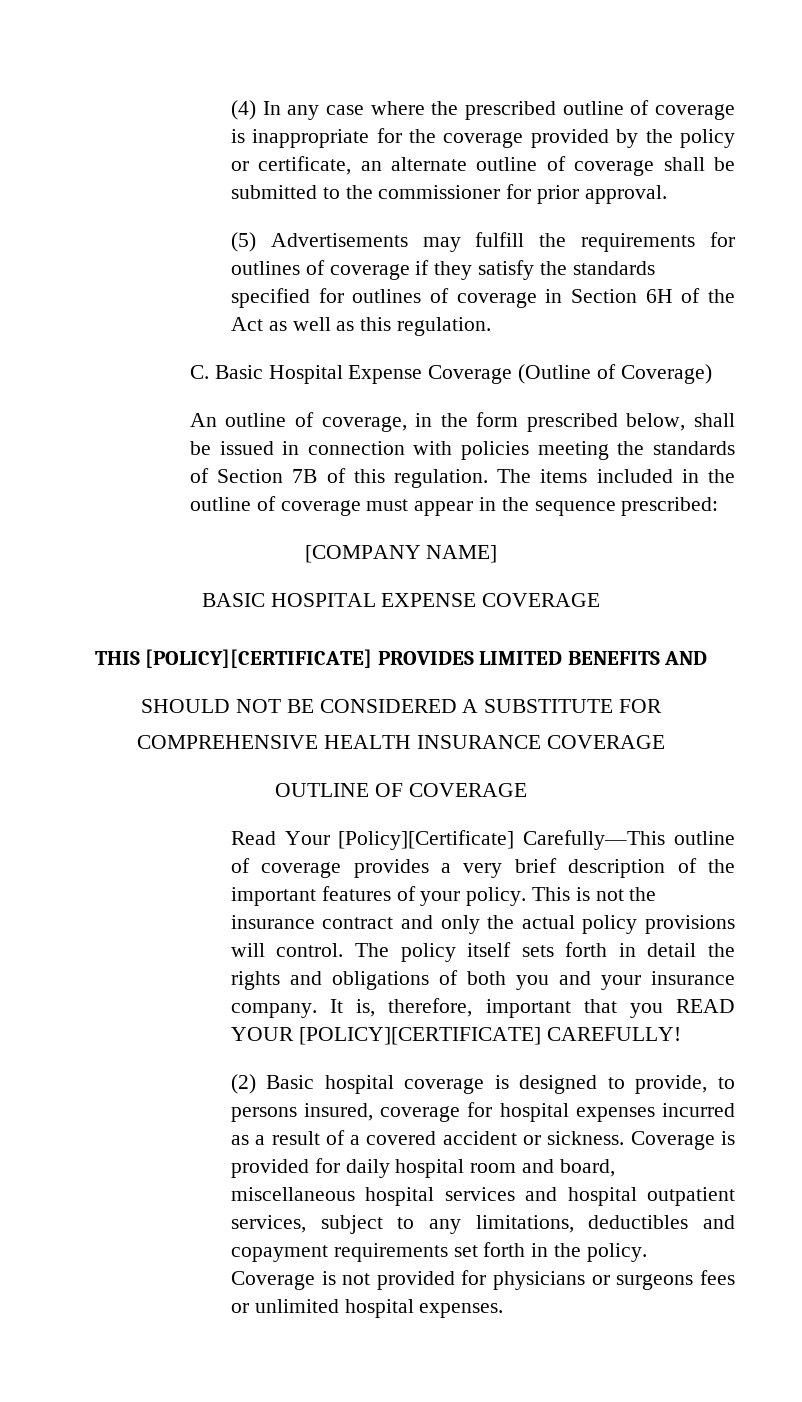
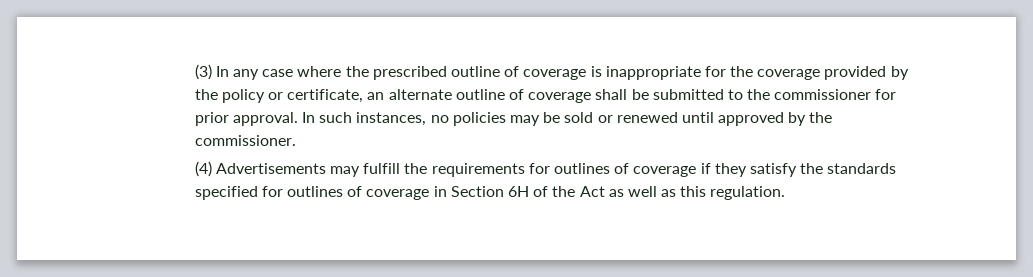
- (4) In any case where the prescribed outline of coverage is inappropriate for the coverage provided by the policy or certificate, an alternate outline of coverage shall be submitted to the commissioner for prior approval.
- (5) Advertisements may fulfill the requirements for outlines of coverage if they satisfy the standards specified for outlines of coverage in Section 6H of the Act as well as this regulation.
+ (3) In any case where the prescribed outline of coverage is inappropriate for the coverage provided by the policy or certificate, an alternate outline of coverage shall be submitted to the commissioner for prior approval. In such instances, no policies may be sold or renewed until approved by the commissioner.
+ (4) Advertisements may fulfill the requirements for outlines of coverage if they satisfy the standards specified for outlines of coverage in Section 6H of the Act as well as this regulation.
- C. Basic Hospital Expense Coverage (Outline of Coverage)
- An outline of coverage, in the form prescribed below, shall be issued in connection with policies meeting the standards of Section 7B of this regulation. The items included in the outline of coverage must appear in the sequence prescribed:
- [COMPANY NAME]
- BASIC HOSPITAL EXPENSE COVERAGE
- THIS [POLICY][CERTIFICATE] PROVIDES LIMITED BENEFITS AND
- SHOULD NOT BE CONSIDERED A SUBSTITUTE FOR
- COMPREHENSIVE HEALTH INSURANCE COVERAGE
- OUTLINE OF COVERAGE
- Read Your [Policy][Certificate] Carefully—This outline of coverage provides a very brief description of the important features of your policy. This is not the insurance contract and only the actual policy provisions will control. The policy itself sets forth in detail the rights and obligations of both you and your insurance company. It is, therefore, important that you READ YOUR [POLICY][CERTIFICATE] CAREFULLY!
- (2) Basic hospital coverage is designed to provide, to persons insured, coverage for hospital expenses incurred as a result of a covered accident or sickness. Coverage is provided for daily hospital room and board, miscellaneous hospital services and hospital outpatient services, subject to any limitations, deductibles and copayment requirements set forth in the policy. Coverage is not provided for physicians or surgeons fees or unlimited hospital expenses.

